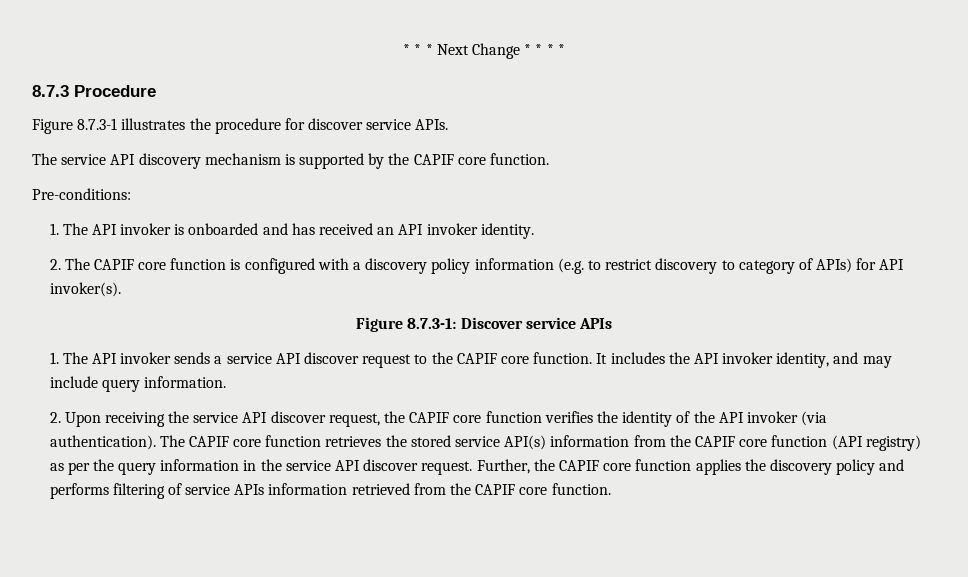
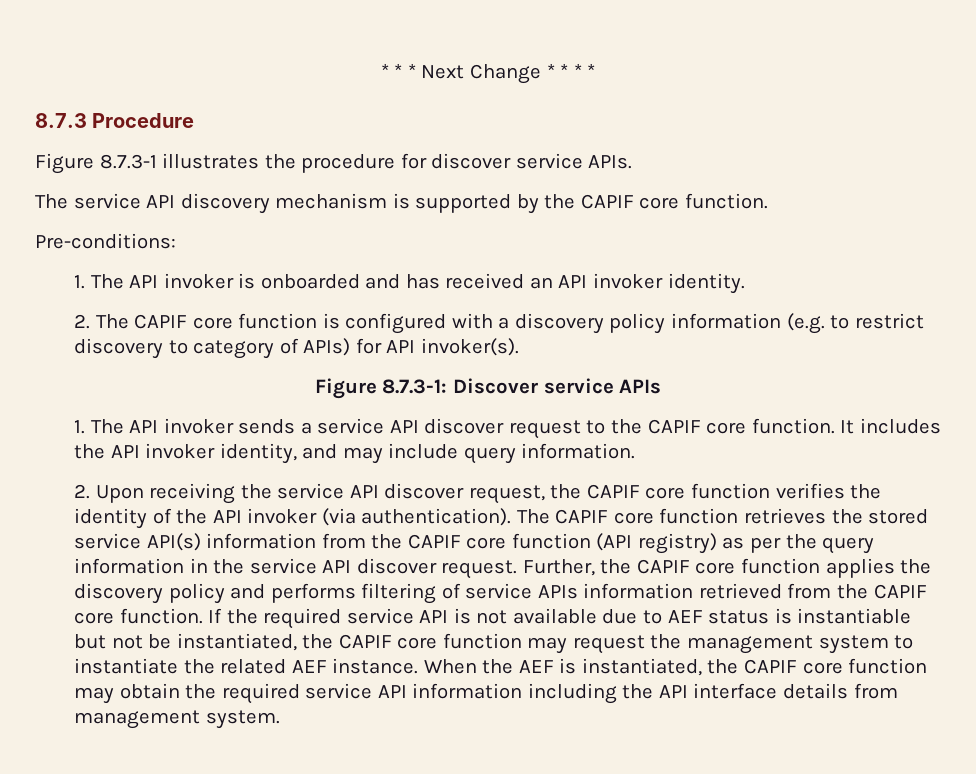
+ If the required service API is not available due to AEF status is instantiable but not be instantiated, the CAPIF core function may request the management system to instantiate the related AEF instance. When the AEF is instantiated, the CAPIF core function may obtain the required service API information including the API interface details from management system.

